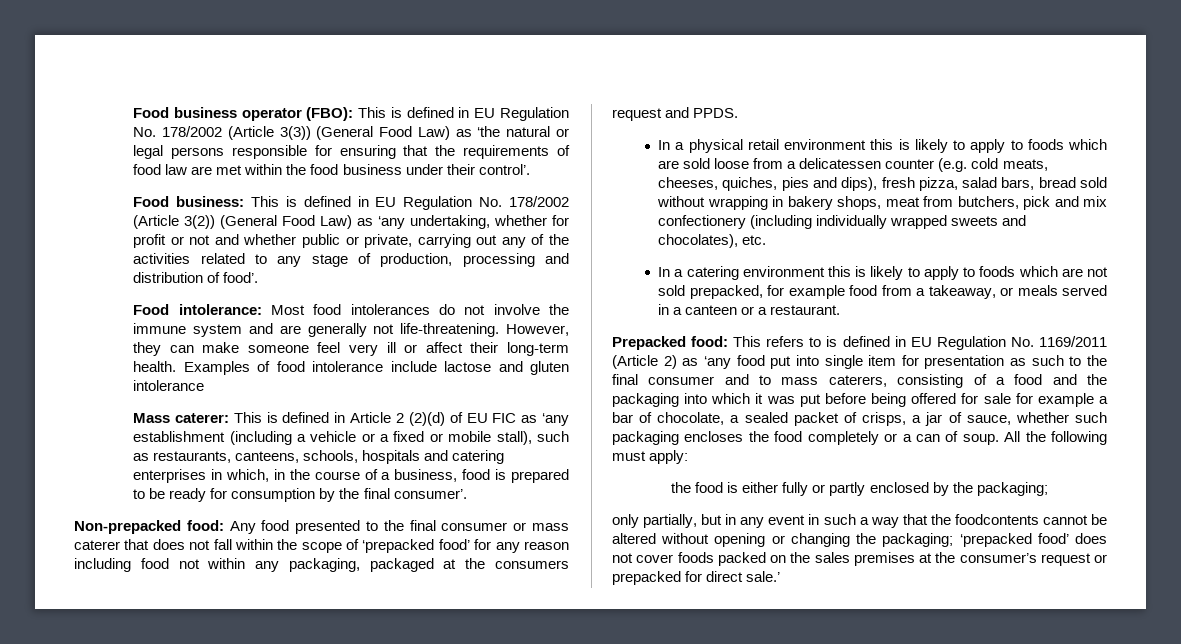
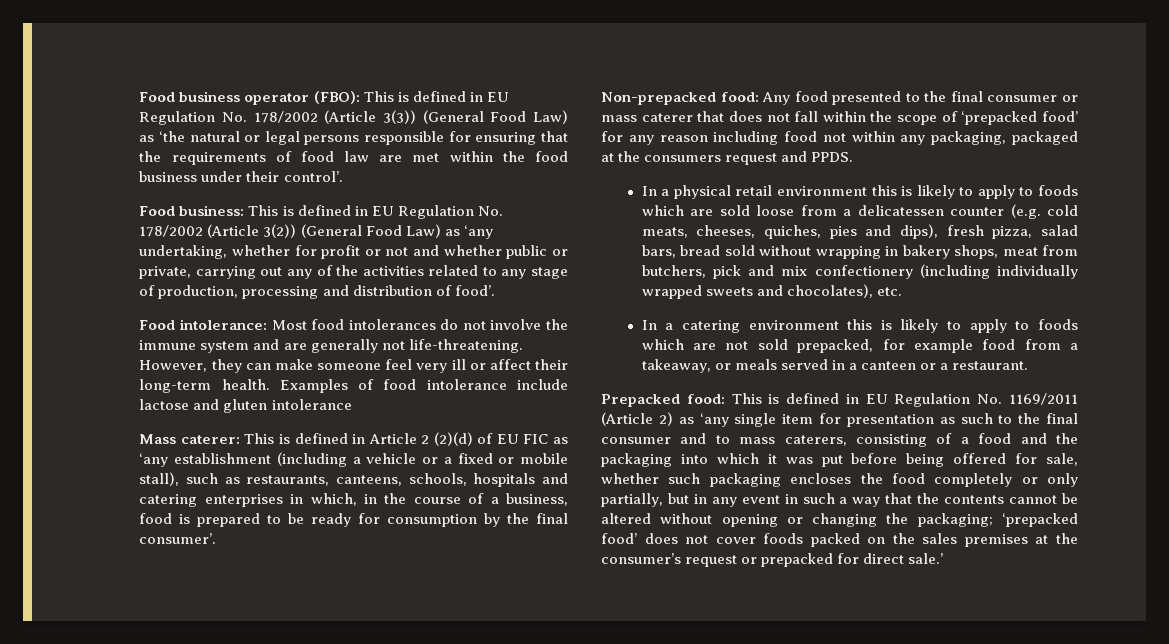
- This refers to is defined in EU Regulation No. 1169/2011 (Article 2) as ‘any food put into single item for presentation as such to the final consumer and to mass caterers, consisting of a food and the packaging into which it was put before being offered for sale for example a bar of chocolate, a sealed packet of crisps, a jar of sauce, whether such packaging encloses the food completely or a can of soup. All the following must apply:
- the food is either fully or partly enclosed by the packaging;
- only partially, but in any event in such a way that the foodcontents cannot be altered without opening or changing the packaging;
+ This is defined in EU Regulation No. 1169/2011 (Article 2) as ‘any single item for presentation as such to the final consumer and to mass caterers, consisting of a food and the packaging into which it was put before being offered for sale, whether such packaging encloses the food completely or only partially, but in any event in such a way that the contents cannot be altered without opening or changing the packaging;

